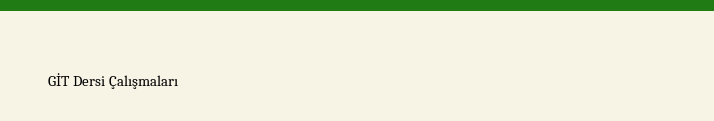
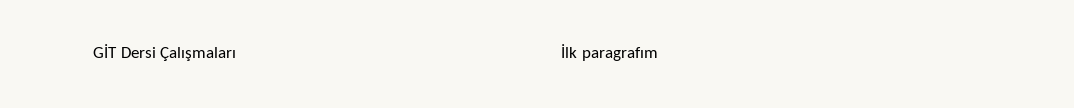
+ İlk paragrafım

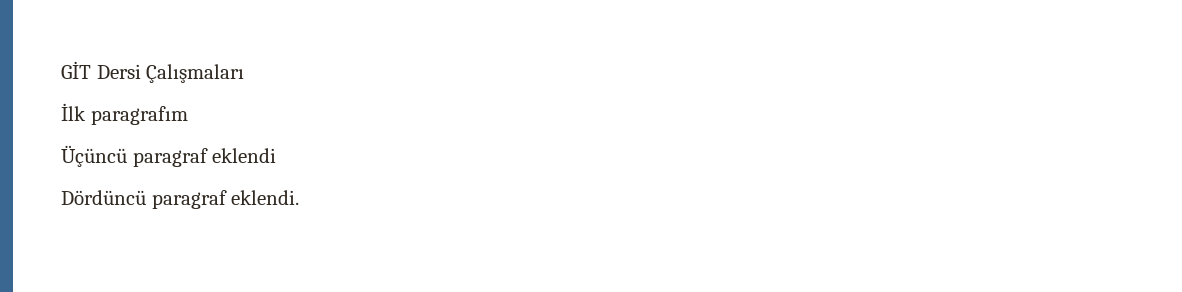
+ Üçüncü paragraf eklendi
+ Dördüncü paragraf eklendi.

